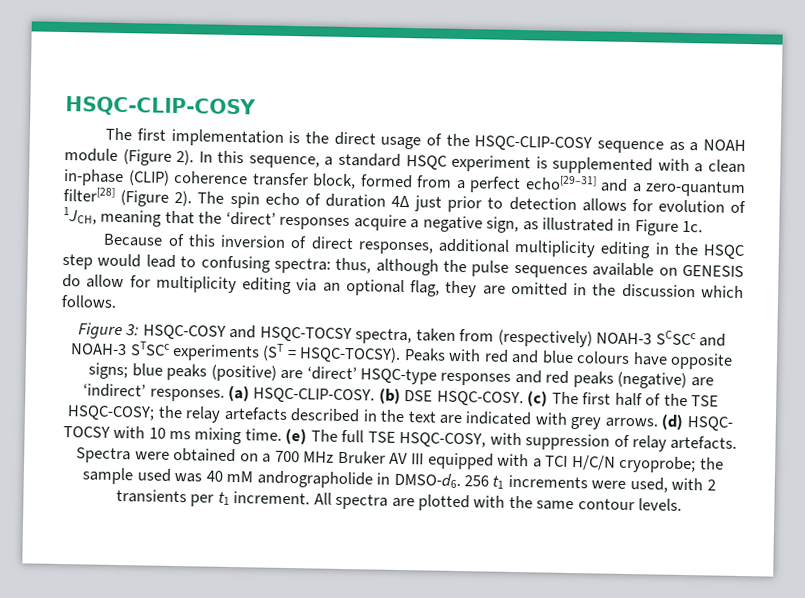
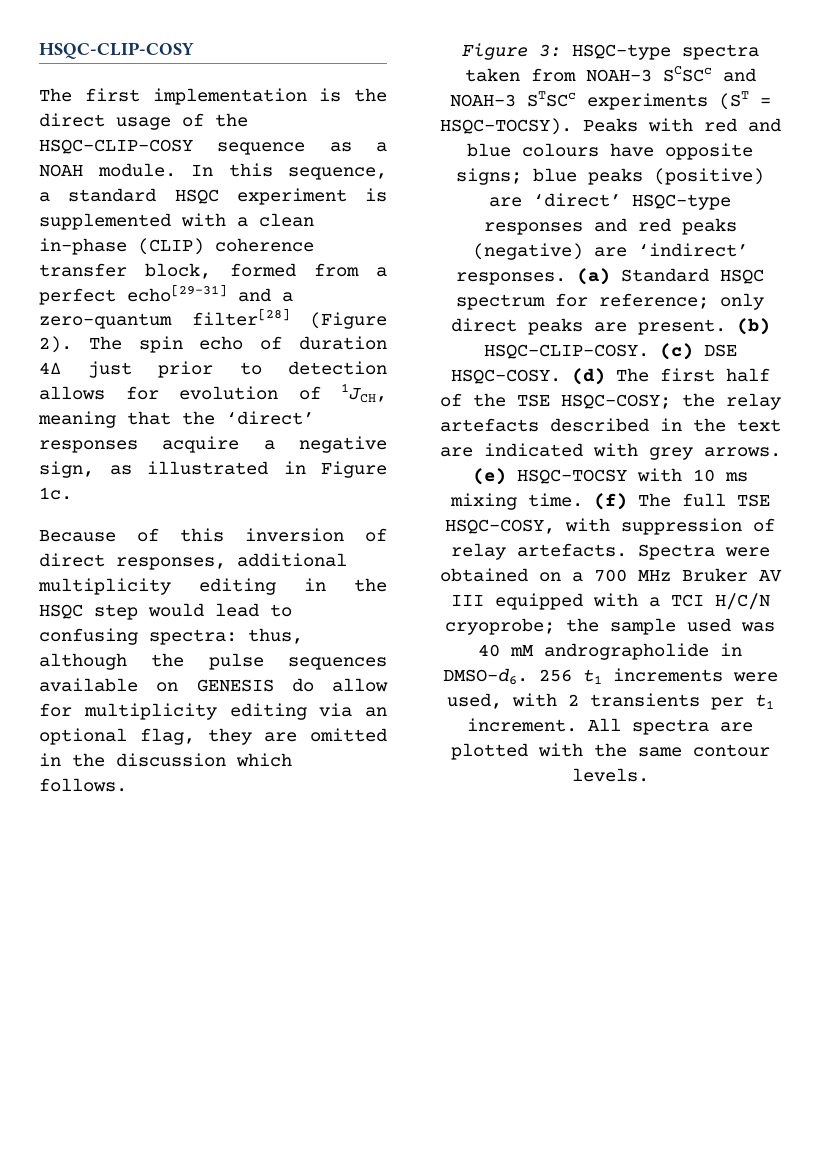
- The first implementation is the direct usage of the HSQC-CLIP-COSY sequence as a NOAH module (Figure 2).
+ The first implementation is the direct usage of the HSQC-CLIP-COSY sequence as a NOAH module.
- Figure 3: HSQC-COSY and HSQC-TOCSY spectra, taken from (respectively) NOAH-3 SCSCc and NOAH-3 STSCc experiments (ST = HSQC-TOCSY).
+ Figure 3: HSQC-type spectra taken from NOAH-3 SCSCc and NOAH-3 STSCc experiments (ST = HSQC-TOCSY).
- (a) HSQC-CLIP-COSY. (b) DSE HSQC-COSY.
+ (a) Standard HSQC spectrum for reference; only direct peaks are present. (b) HSQC-CLIP-COSY. (c) DSE HSQC-COSY.
- (c) The first half of the TSE HSQC-COSY; the relay artefacts described in the text are indicated with grey arrows.
+ (d) The first half of the TSE HSQC-COSY; the relay artefacts described in the text are indicated with grey arrows.
- (d) HSQC- TOCSY with 10 ms mixing time.
+ (e) HSQC-TOCSY with 10 ms mixing time.
- (e) The full TSE HSQC-COSY, with suppression of relay artefacts.
+ (f) The full TSE HSQC-COSY, with suppression of relay artefacts.

